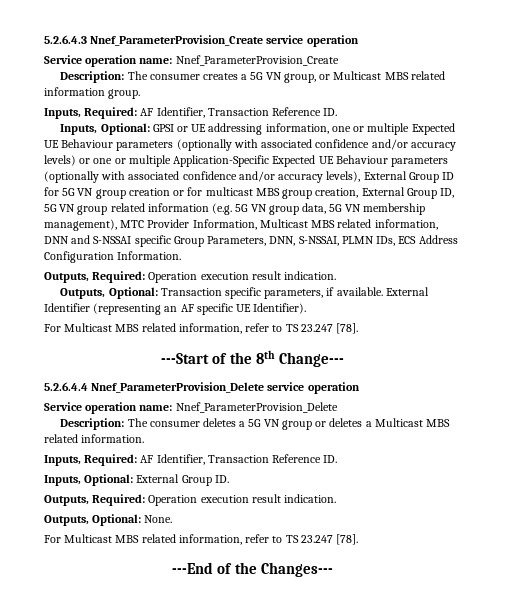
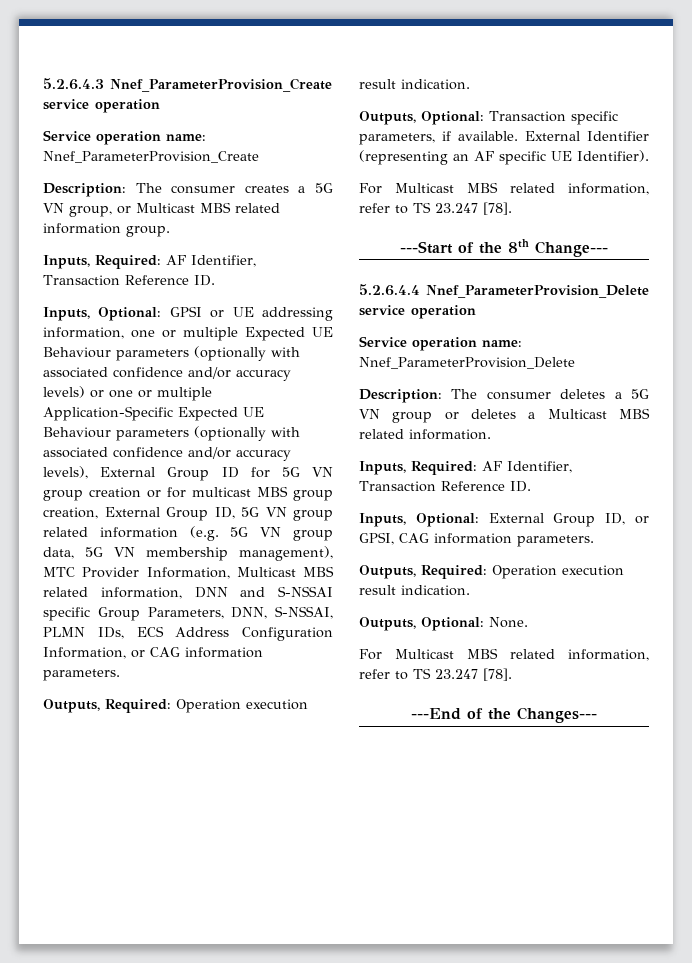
- GPSI or UE addressing information, one or multiple Expected UE Behaviour parameters (optionally with associated confidence and/or accuracy levels) or one or multiple Application-Specific Expected UE Behaviour parameters (optionally with associated confidence and/or accuracy levels), External Group ID for 5G VN group creation or for multicast MBS group creation, External Group ID, 5G VN group related information (e.g. 5G VN group data, 5G VN membership management), MTC Provider Information, Multicast MBS related information, DNN and S-NSSAI specific Group Parameters, DNN, S-NSSAI, PLMN IDs, ECS Address Configuration Information.
+ GPSI or UE addressing information, one or multiple Expected UE Behaviour parameters (optionally with associated confidence and/or accuracy levels) or one or multiple Application-Specific Expected UE Behaviour parameters (optionally with associated confidence and/or accuracy levels), External Group ID for 5G VN group creation or for multicast MBS group creation, External Group ID, 5G VN group related information (e.g. 5G VN group data, 5G VN membership management), MTC Provider Information, Multicast MBS related information, DNN and S-NSSAI specific Group Parameters, DNN, S-NSSAI, PLMN IDs, ECS Address Configuration Information, or CAG information parameters.
- Inputs, Optional: External Group ID.
+ Inputs, Optional: External Group ID, or GPSI, CAG information parameters.

